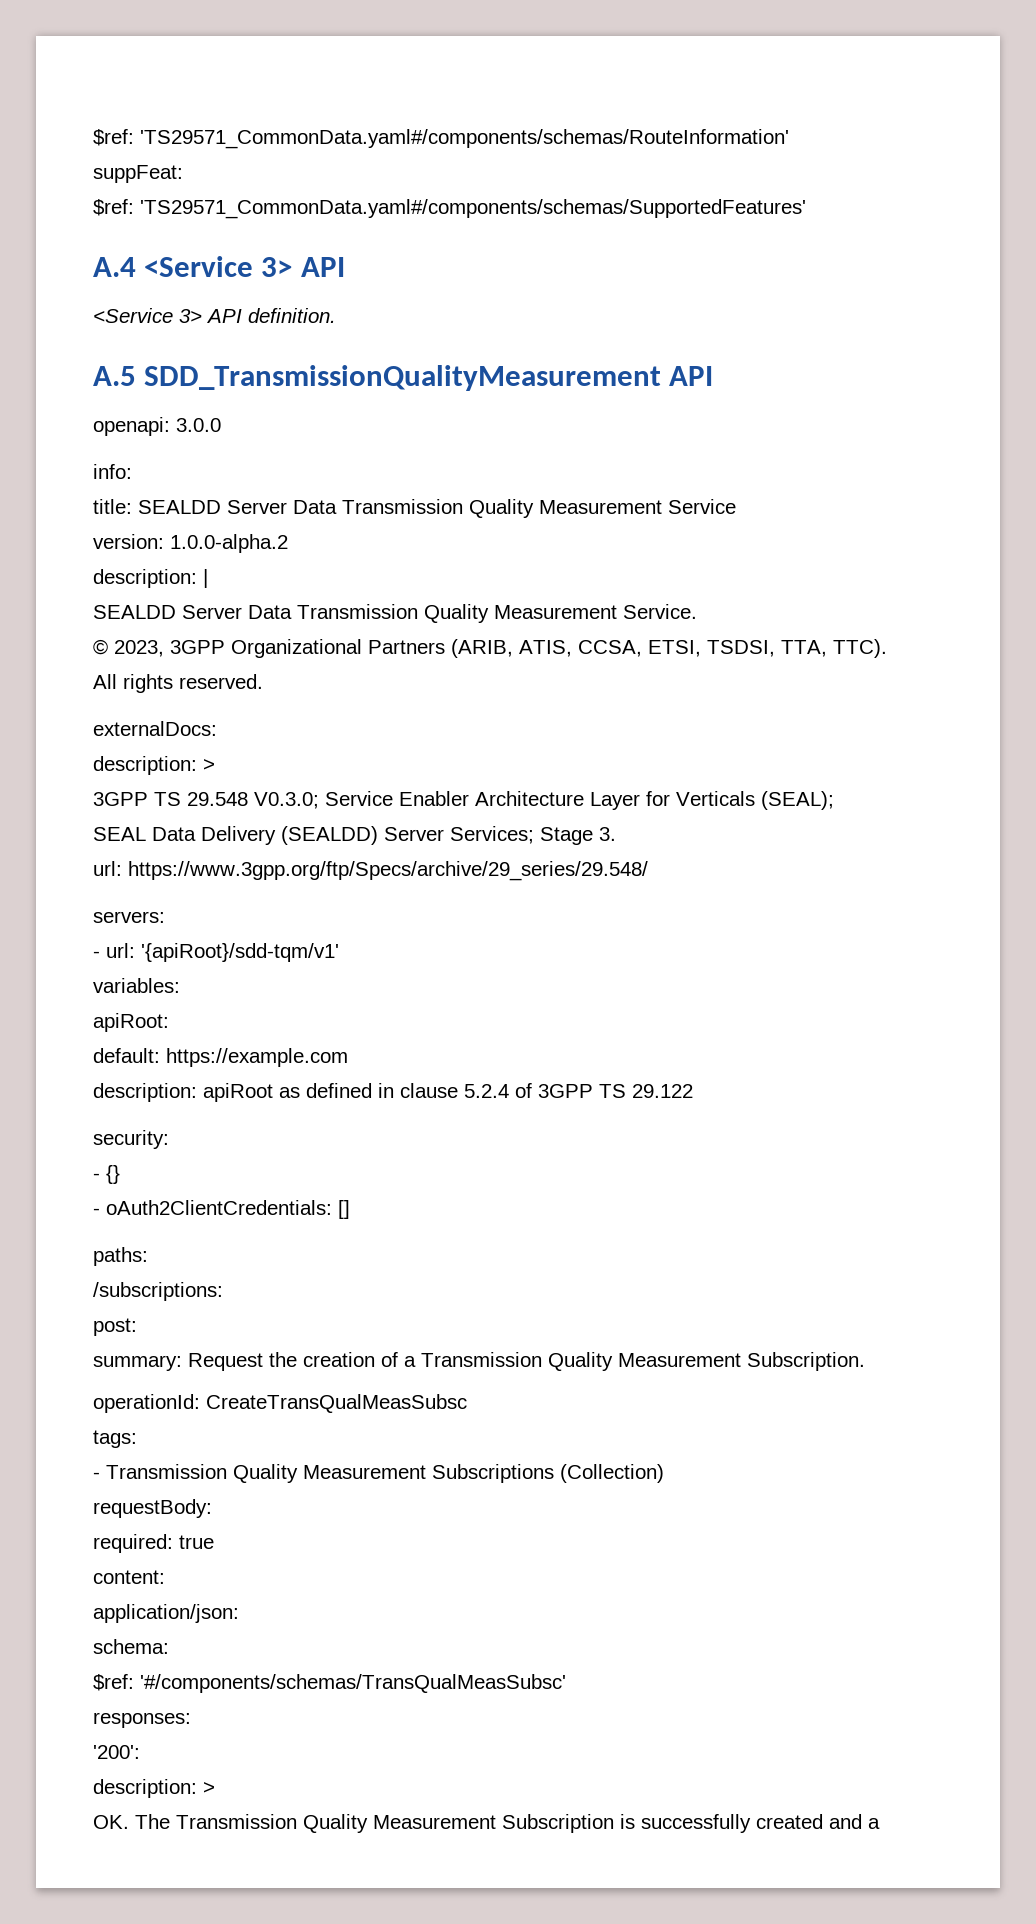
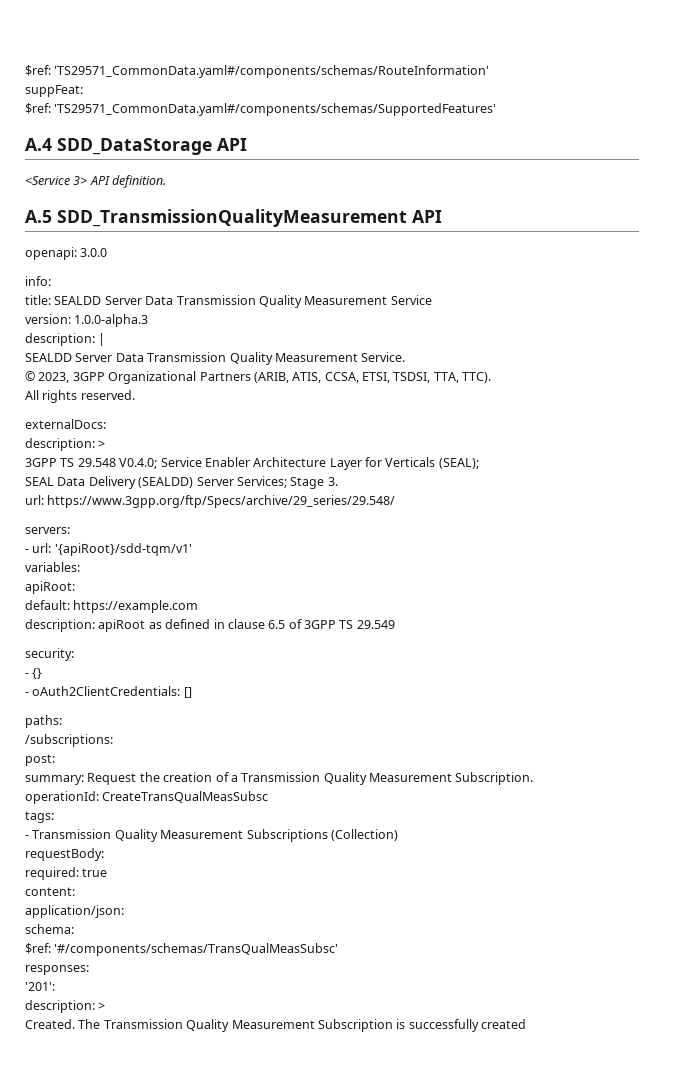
- A.4 <Service 3> API
+ A.4 SDD_DataStorage API
- version: 1.0.0-alpha.2
+ version: 1.0.0-alpha.3
- 3GPP TS 29.548 V0.3.0; Service Enabler Architecture Layer for Verticals (SEAL);
+ 3GPP TS 29.548 V0.4.0; Service Enabler Architecture Layer for Verticals (SEAL);
- description: apiRoot as defined in clause 5.2.4 of 3GPP TS 29.122
+ description: apiRoot as defined in clause 6.5 of 3GPP TS 29.549
- '200':
+ '201':
  description: >
- OK. The Transmission Quality Measurement Subscription is successfully created and a
+ Created. The Transmission Quality Measurement Subscription is successfully created

